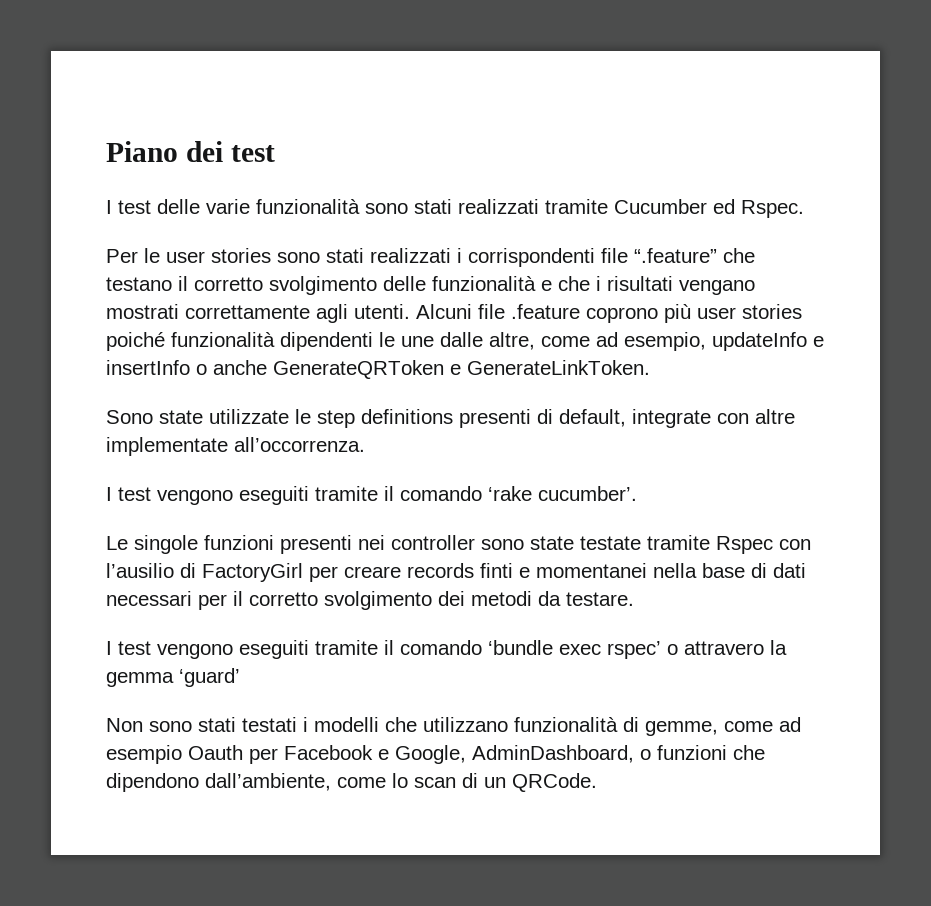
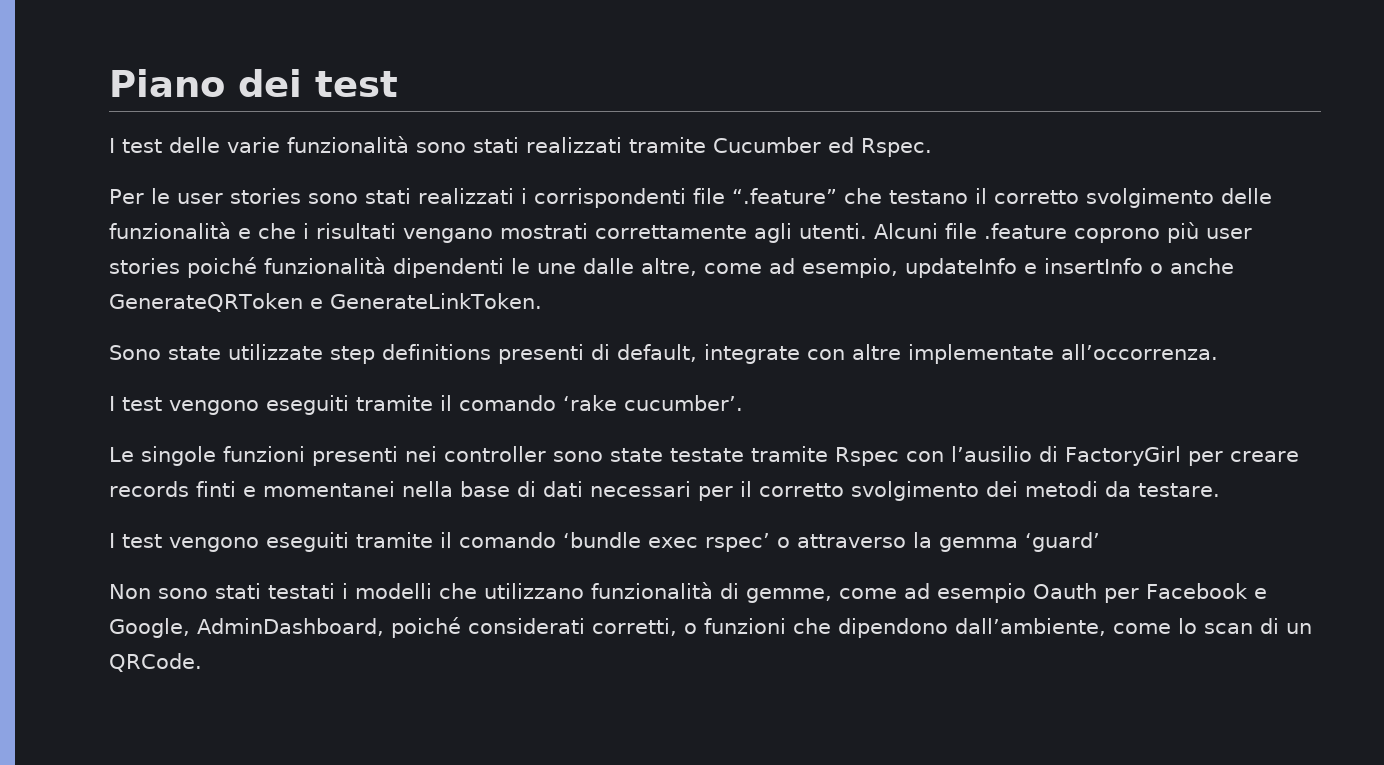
- Sono state utilizzate le step definitions presenti di default, integrate con altre implementate all’occorrenza.
+ Sono state utilizzate step definitions presenti di default, integrate con altre implementate all’occorrenza.
- I test vengono eseguiti tramite il comando ‘bundle exec rspec’ o attravero la gemma ‘guard’
+ I test vengono eseguiti tramite il comando ‘bundle exec rspec’ o attraverso la gemma ‘guard’
- Non sono stati testati i modelli che utilizzano funzionalità di gemme, come ad esempio Oauth per Facebook e Google, AdminDashboard, o funzioni che dipendono dall’ambiente, come lo scan di un QRCode.
+ Non sono stati testati i modelli che utilizzano funzionalità di gemme, come ad esempio Oauth per Facebook e Google, AdminDashboard, poiché considerati corretti, o funzioni che dipendono dall’ambiente, come lo scan di un QRCode.

